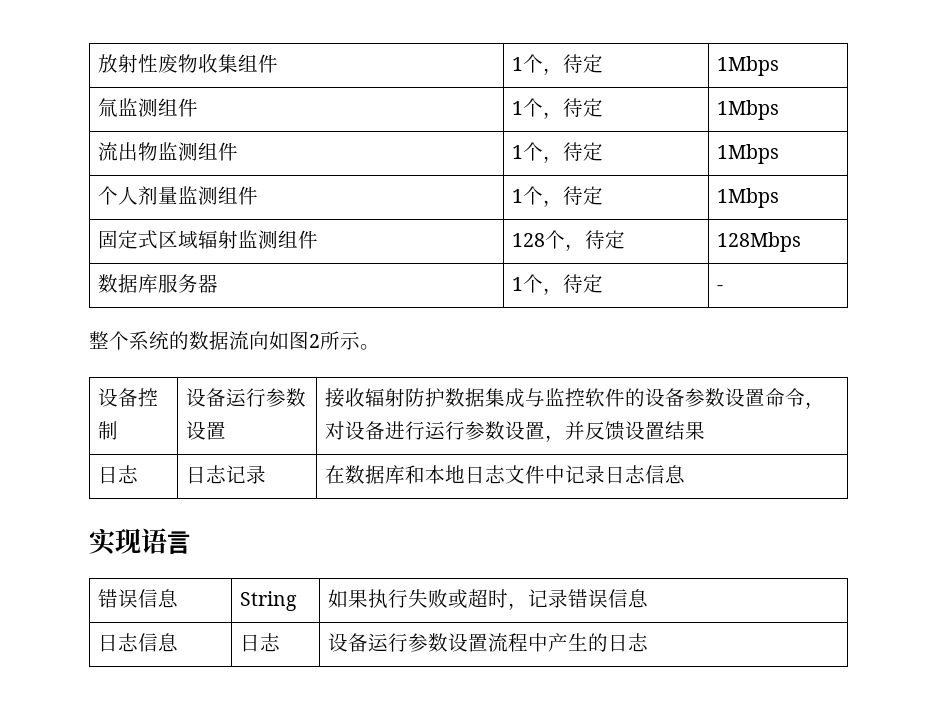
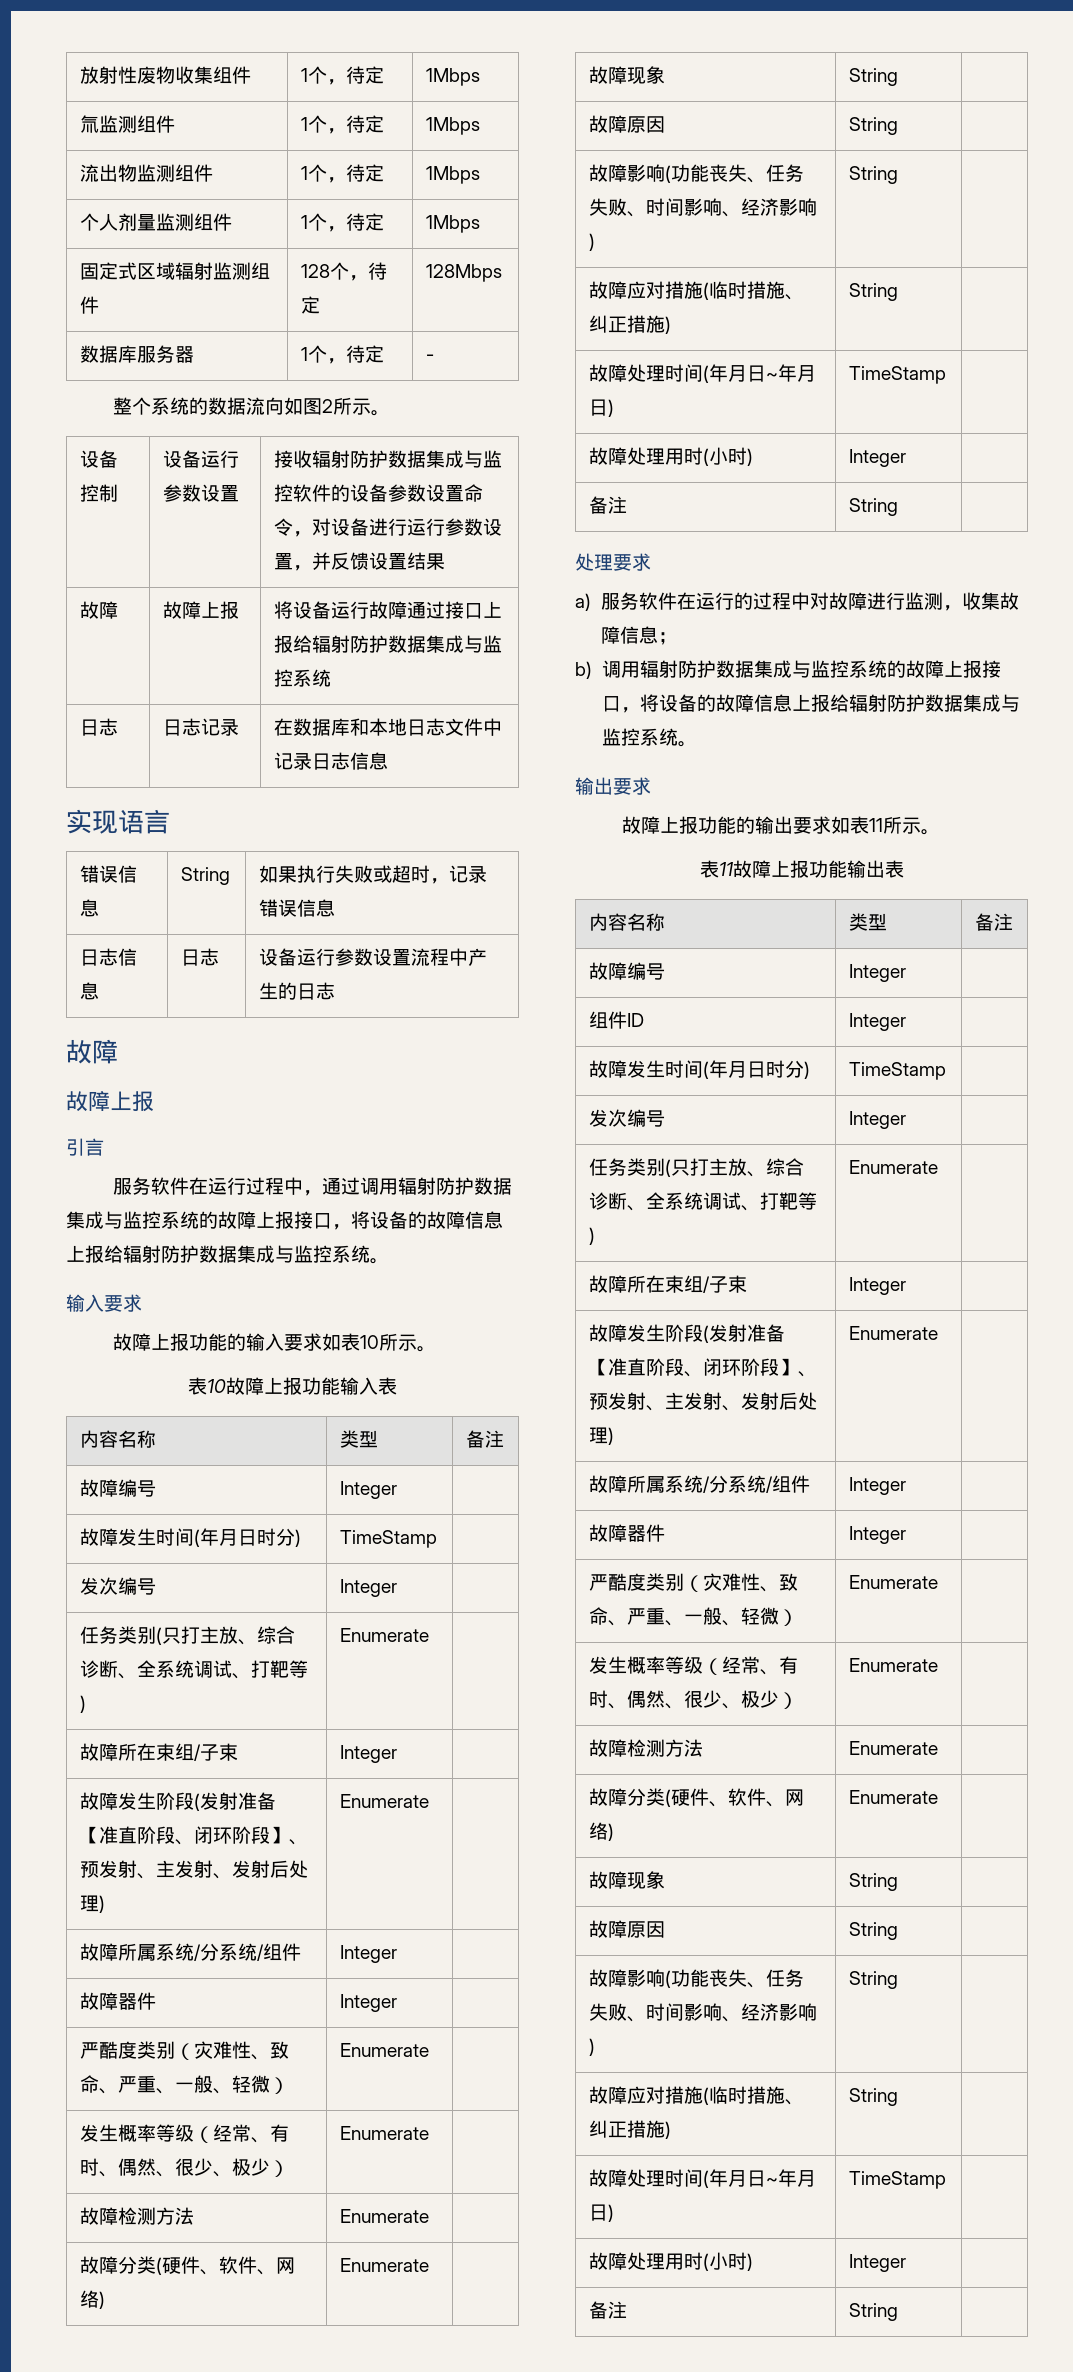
+ 故障 | 故障上报 | 将设备运行故障通过接口上报给辐射防护数据集成与监控系统
  日志信息 | 日志 | 设备运行参数设置流程中产生的日志
+ 故障
+ 故障上报
+ 引言
+ 服务软件在运行过程中，通过调用辐射防护数据集成与监控系统的故障上报接口，将设备的故障信息上报给辐射防护数据集成与监控系统。
+ 输入要求
+ 故障上报功能的输入要求如表10所示。
+ 表10故障上报功能输入表
+ 内容名称 | 类型 | 备注
+ 故障编号 | Integer |
+ 故障发生时间(年月日时分) | TimeStamp |
+ 发次编号 | Integer |
+ 任务类别(只打主放、综合诊断、全系统调试、打靶等) | Enumerate |
+ 故障所在束组/子束 | Integer |
+ 故障发生阶段(发射准备【准直阶段、闭环阶段】、预发射、主发射、发射后处理) | Enumerate |
+ 故障所属系统/分系统/组件 | Integer |
+ 故障器件 | Integer |
+ 严酷度类别（灾难性、致命、严重、一般、轻微） | Enumerate |
+ 发生概率等级（经常、有时、偶然、很少、极少） | Enumerate |
+ 故障检测方法 | Enumerate |
+ 故障分类(硬件、软件、网络) | Enumerate |
+ 故障现象 | String |
+ 故障原因 | String |
+ 故障影响(功能丧失、任务失败、时间影响、经济影响) | String |
+ 故障应对措施(临时措施、纠正措施) | String |
+ 故障处理时间(年月日~年月日) | TimeStamp |
+ 故障处理用时(小时) | Integer |
+ 备注 | String |
+ 处理要求
+ a)服务软件在运行的过程中对故障进行监测，收集故障信息；
+ b)调用辐射防护数据集成与监控系统的故障上报接口，将设备的故障信息上报给辐射防护数据集成与监控系统。
+ 输出要求
+ 故障上报功能的输出要求如表11所示。
+ 表11故障上报功能输出表
+ 内容名称 | 类型 | 备注
+ 故障编号 | Integer |
+ 组件ID | Integer |
+ 故障发生时间(年月日时分) | TimeStamp |
+ 发次编号 | Integer |
+ 任务类别(只打主放、综合诊断、全系统调试、打靶等) | Enumerate |
+ 故障所在束组/子束 | Integer |
+ 故障发生阶段(发射准备【准直阶段、闭环阶段】、预发射、主发射、发射后处理) | Enumerate |
+ 故障所属系统/分系统/组件 | Integer |
+ 故障器件 | Integer |
+ 严酷度类别（灾难性、致命、严重、一般、轻微） | Enumerate |
+ 发生概率等级（经常、有时、偶然、很少、极少） | Enumerate |
+ 故障检测方法 | Enumerate |
+ 故障分类(硬件、软件、网络) | Enumerate |
+ 故障现象 | String |
+ 故障原因 | String |
+ 故障影响(功能丧失、任务失败、时间影响、经济影响) | String |
+ 故障应对措施(临时措施、纠正措施) | String |
+ 故障处理时间(年月日~年月日) | TimeStamp |
+ 故障处理用时(小时) | Integer |
+ 备注 | String |

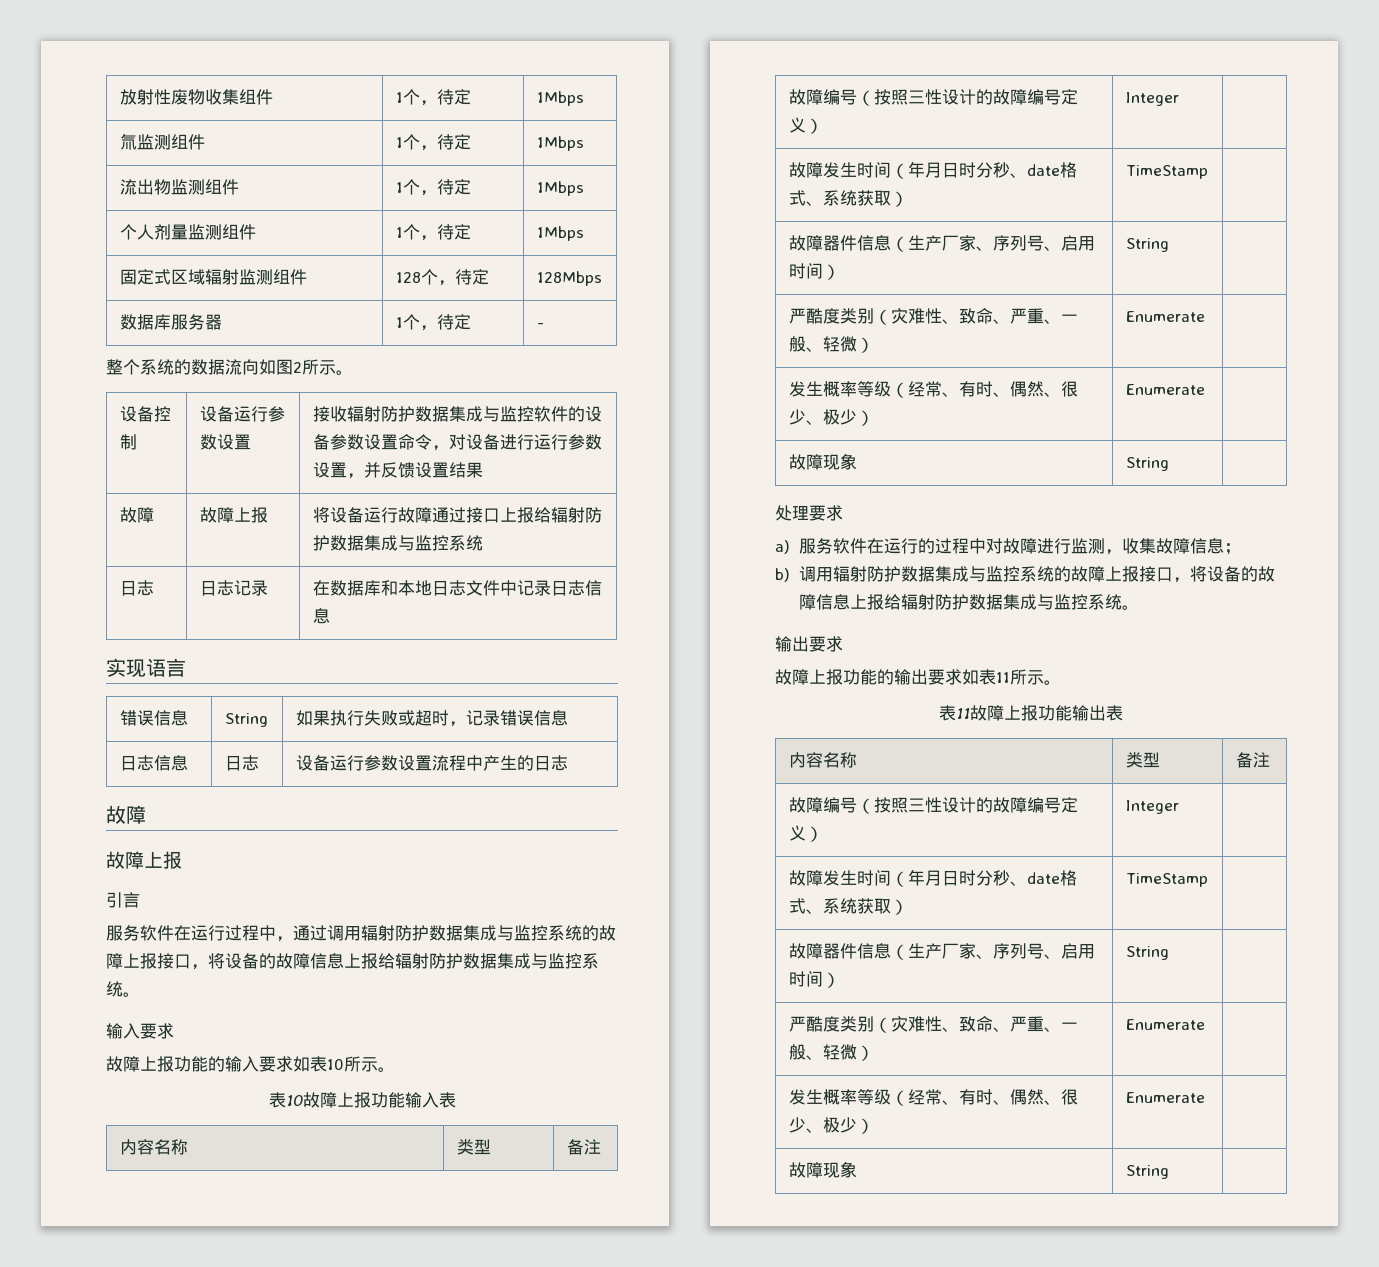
  表10故障上报功能输入表
  内容名称 | 类型 | 备注
- 故障编号 | Integer |
- 故障发生时间(年月日时分) | TimeStamp |
- 发次编号 | Integer |
- 任务类别(只打主放、综合诊断、全系统调试、打靶等) | Enumerate |
- 故障所在束组/子束 | Integer |
- 故障发生阶段(发射准备【准直阶段、闭环阶段】、预发射、主发射、发射后处理) | Enumerate |
- 故障所属系统/分系统/组件 | Integer |
- 故障器件 | Integer |
+ 故障编号（按照三性设计的故障编号定义） | Integer |
+ 故障发生时间（年月日时分秒、date格式、系统获取） | TimeStamp |
+ 故障器件信息（生产厂家、序列号、启用时间） | String |
  严酷度类别（灾难性、致命、严重、一般、轻微） | Enumerate |
  发生概率等级（经常、有时、偶然、很少、极少） | Enumerate |
- 故障检测方法 | Enumerate |
- 故障分类(硬件、软件、网络) | Enumerate |
  故障现象 | String |
- 故障原因 | String |
- 故障影响(功能丧失、任务失败、时间影响、经济影响) | String |
- 故障应对措施(临时措施、纠正措施) | String |
- 故障处理时间(年月日~年月日) | TimeStamp |
- 故障处理用时(小时) | Integer |
- 备注 | String |
  表11故障上报功能输出表
  内容名称 | 类型 | 备注
- 故障编号 | Integer |
- 组件ID | Integer |
- 故障发生时间(年月日时分) | TimeStamp |
- 发次编号 | Integer |
- 任务类别(只打主放、综合诊断、全系统调试、打靶等) | Enumerate |
- 故障所在束组/子束 | Integer |
- 故障发生阶段(发射准备【准直阶段、闭环阶段】、预发射、主发射、发射后处理) | Enumerate |
- 故障所属系统/分系统/组件 | Integer |
- 故障器件 | Integer |
+ 故障编号（按照三性设计的故障编号定义） | Integer |
+ 故障发生时间（年月日时分秒、date格式、系统获取） | TimeStamp |
+ 故障器件信息（生产厂家、序列号、启用时间） | String |
  严酷度类别（灾难性、致命、严重、一般、轻微） | Enumerate |
  发生概率等级（经常、有时、偶然、很少、极少） | Enumerate |
- 故障检测方法 | Enumerate |
- 故障分类(硬件、软件、网络) | Enumerate |
  故障现象 | String |
- 故障原因 | String |
- 故障影响(功能丧失、任务失败、时间影响、经济影响) | String |
- 故障应对措施(临时措施、纠正措施) | String |
- 故障处理时间(年月日~年月日) | TimeStamp |
- 故障处理用时(小时) | Integer |
- 备注 | String |

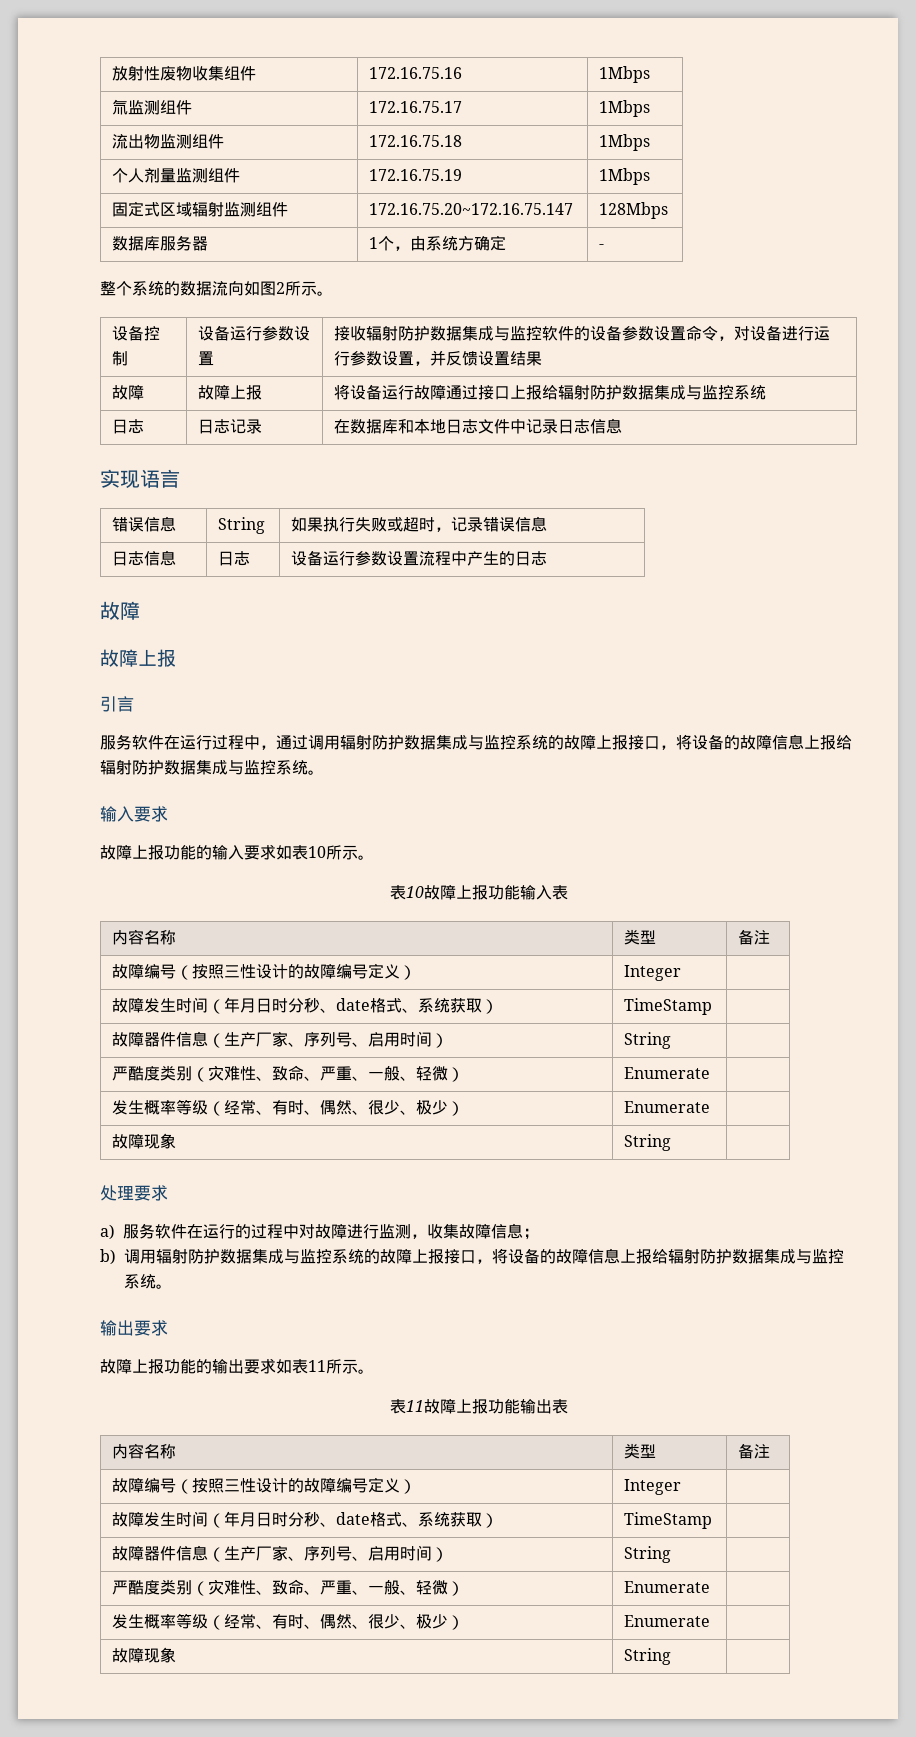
- 放射性废物收集组件 | 1个，待定 | 1Mbps
+ 放射性废物收集组件 | 172.16.75.16 | 1Mbps
- 氚监测组件 | 1个，待定 | 1Mbps
+ 氚监测组件 | 172.16.75.17 | 1Mbps
- 流出物监测组件 | 1个，待定 | 1Mbps
+ 流出物监测组件 | 172.16.75.18 | 1Mbps
- 个人剂量监测组件 | 1个，待定 | 1Mbps
+ 个人剂量监测组件 | 172.16.75.19 | 1Mbps
- 固定式区域辐射监测组件 | 128个，待定 | 128Mbps
+ 固定式区域辐射监测组件 | 172.16.75.20~172.16.75.147 | 128Mbps
- 数据库服务器 | 1个，待定 | -
+ 数据库服务器 | 1个，由系统方确定 | -

